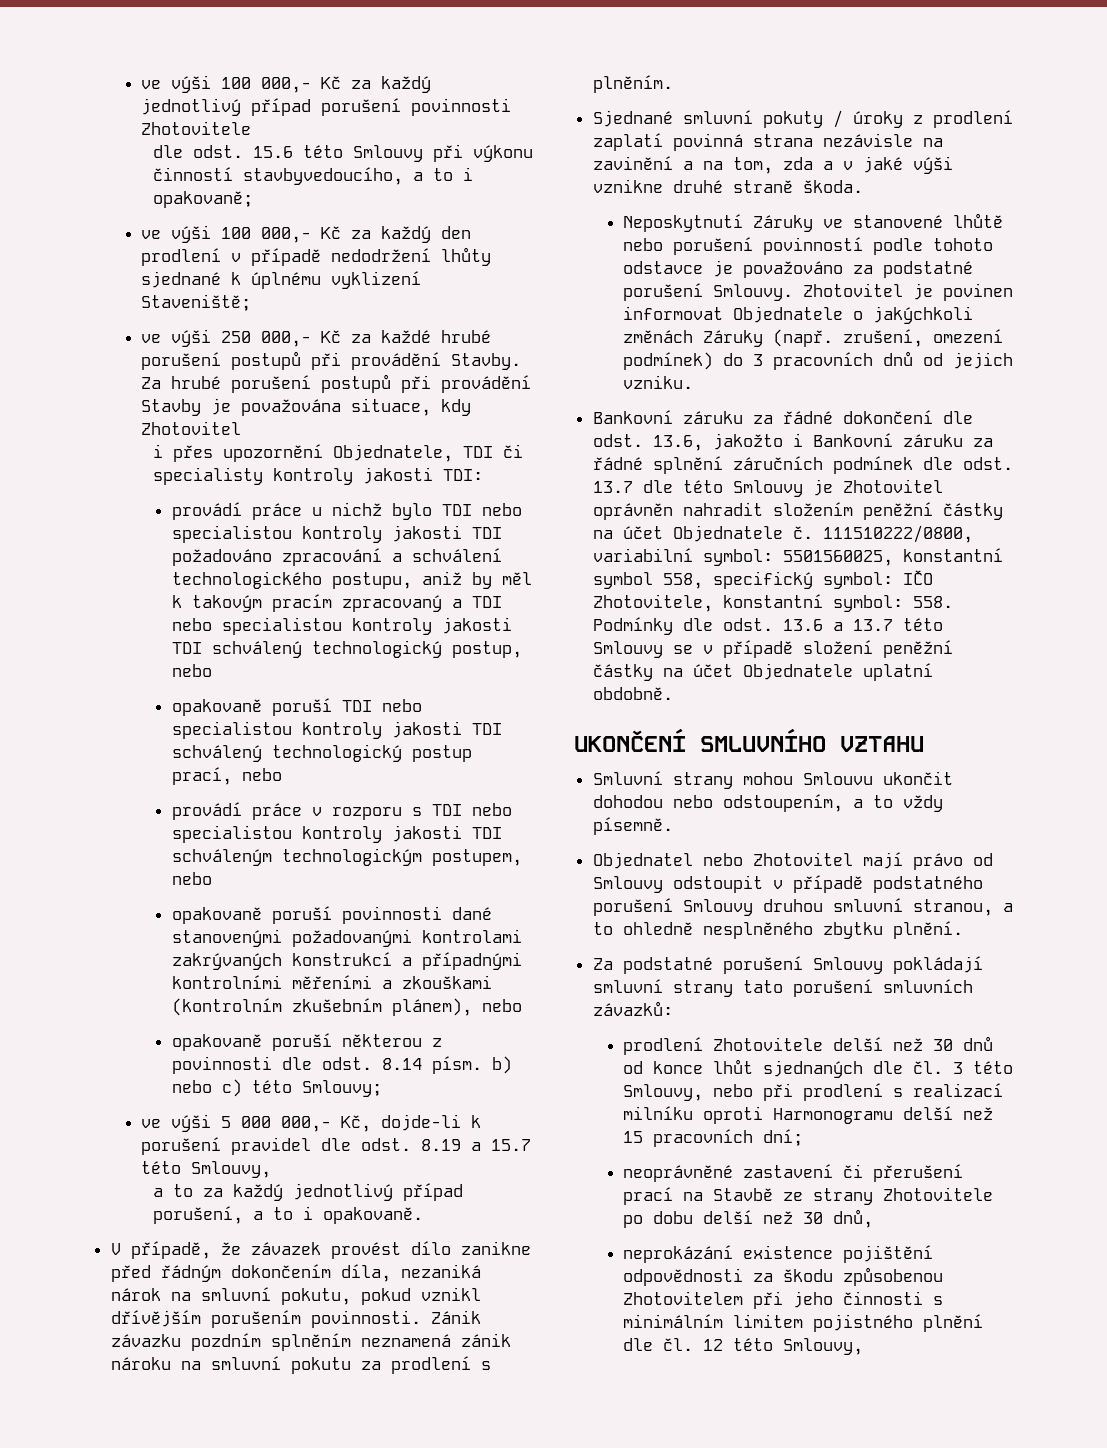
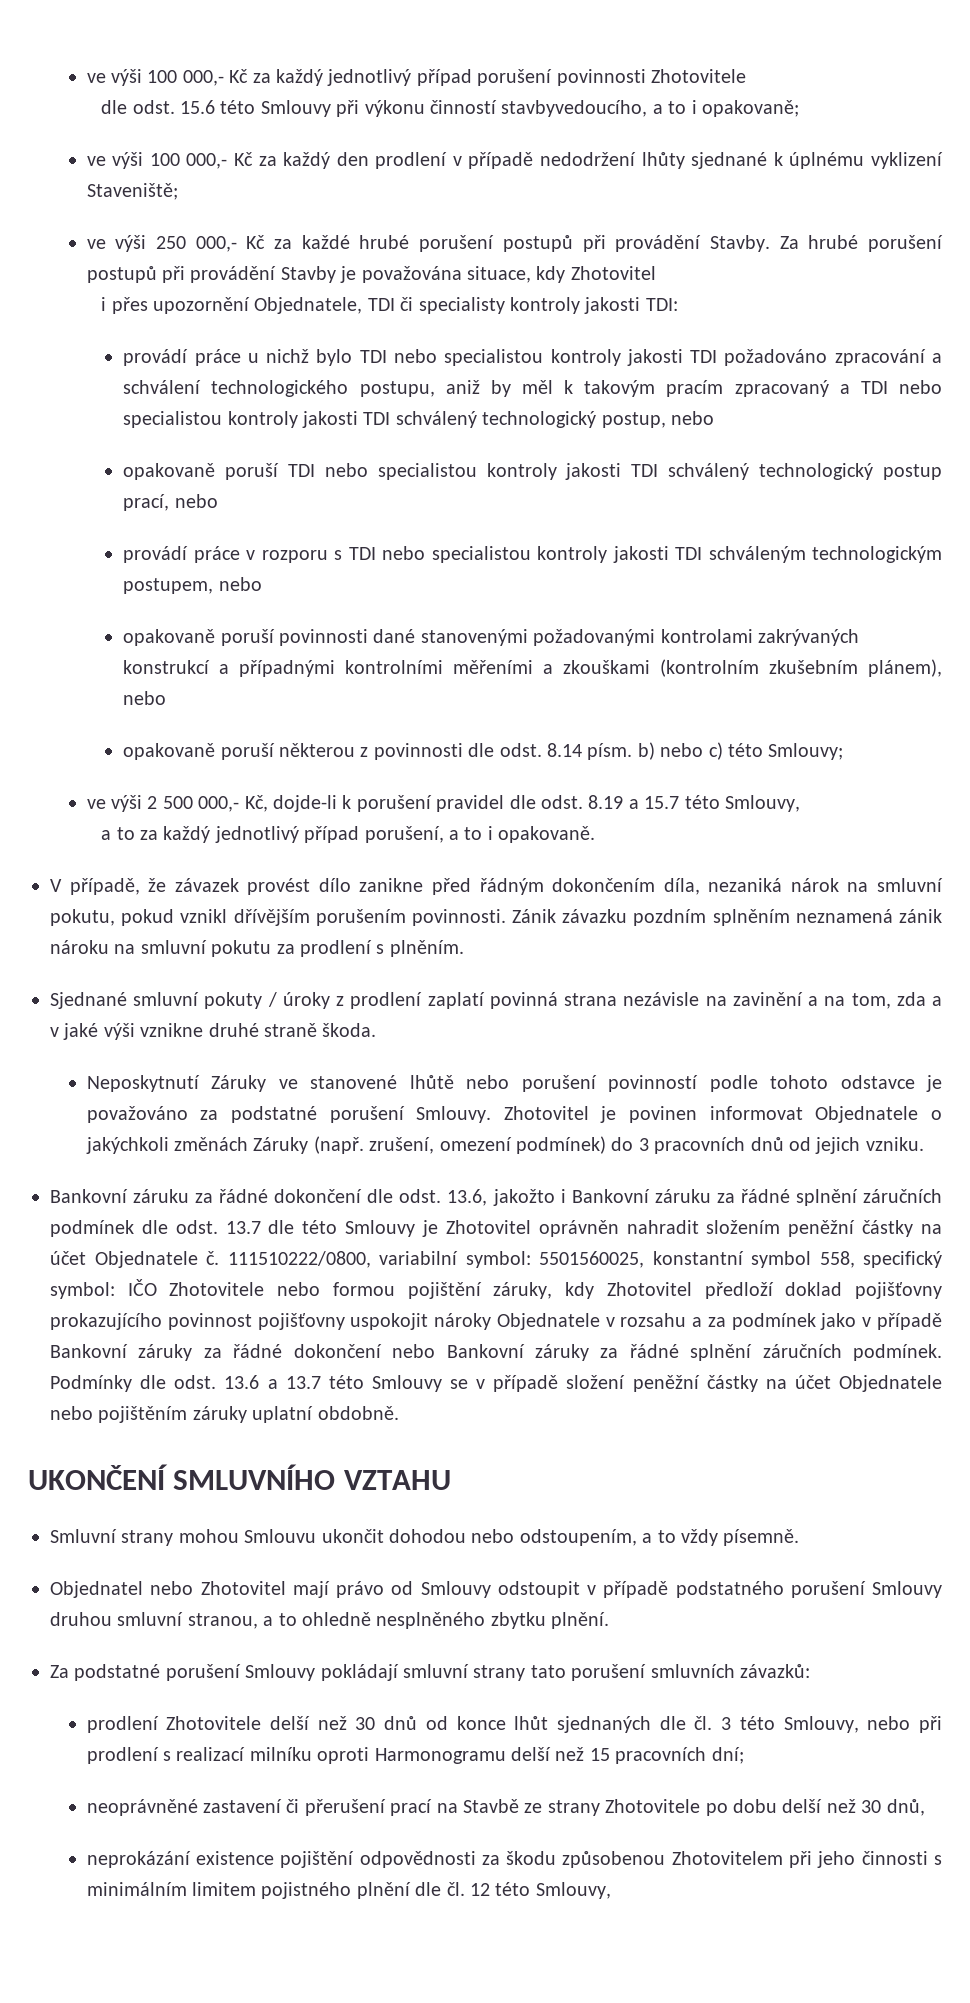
- ve výši 5 000 000,- Kč, dojde-li k porušení pravidel dle odst. 8.19 a 15.7 této Smlouvy,
+ ve výši 2 500 000,- Kč, dojde-li k porušení pravidel dle odst. 8.19 a 15.7 této Smlouvy,
- 111510222/0800, variabilní symbol: 5501560025, konstantní symbol 558, specifický symbol: IČO Zhotovitele, konstantní symbol: 558. Podmínky dle odst. 13.6 a 13.7 této Smlouvy se v případě složení peněžní částky na účet Objednatele uplatní obdobně.
+ 111510222/0800, variabilní symbol: 5501560025, konstantní symbol 558, specifický symbol: IČO Zhotovitele nebo formou pojištění záruky, kdy Zhotovitel předloží doklad pojišťovny prokazujícího povinnost pojišťovny uspokojit nároky Objednatele v rozsahu a za podmínek jako v případě Bankovní záruky za řádné dokončení nebo Bankovní záruky za řádné splnění záručních podmínek. Podmínky dle odst. 13.6 a 13.7 této Smlouvy se v případě složení peněžní částky na účet Objednatele nebo pojištěním záruky uplatní obdobně.

